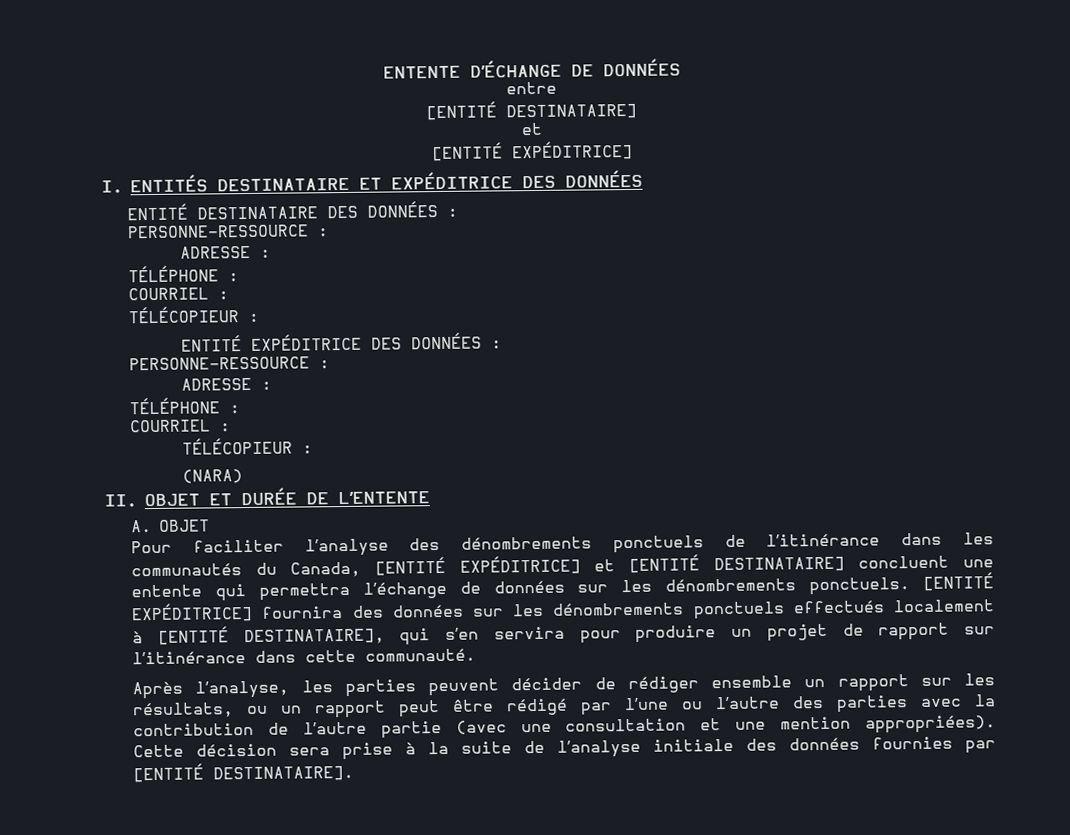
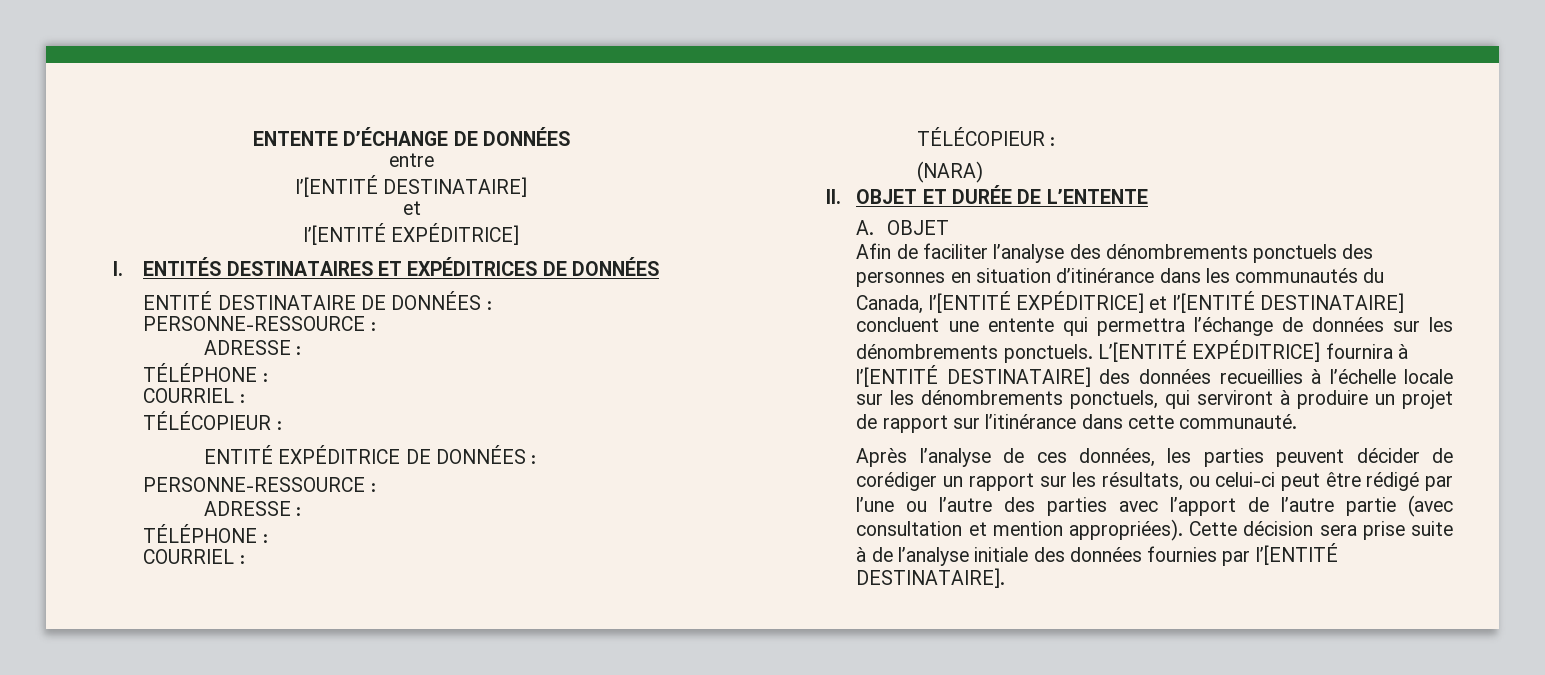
  entre
- [ENTITÉ DESTINATAIRE]
+ l’[ENTITÉ DESTINATAIRE]
  et
- [ENTITÉ EXPÉDITRICE]
+ l’[ENTITÉ EXPÉDITRICE]
- I. ENTITÉS DESTINATAIRE ET EXPÉDITRICE DES DONNÉES
+ I. ENTITÉS DESTINATAIRES ET EXPÉDITRICES DE DONNÉES
- ENTITÉ DESTINATAIRE DES DONNÉES :
+ ENTITÉ DESTINATAIRE DE DONNÉES :
- ENTITÉ EXPÉDITRICE DES DONNÉES :
+ ENTITÉ EXPÉDITRICE DE DONNÉES :
- Pour faciliter l’analyse des dénombrements ponctuels de l’itinérance dans les communautés du Canada, [ENTITÉ EXPÉDITRICE] et [ENTITÉ DESTINATAIRE] concluent une entente qui permettra l’échange de données sur les dénombrements ponctuels.
+ Afin de faciliter l’analyse des dénombrements ponctuels des personnes en situation d’itinérance dans les communautés du Canada, l’[ENTITÉ EXPÉDITRICE] et l’[ENTITÉ DESTINATAIRE] concluent une entente qui permettra l’échange de données sur les dénombrements ponctuels.
- [ENTITÉ EXPÉDITRICE] fournira des données sur les dénombrements ponctuels effectués localement à [ENTITÉ DESTINATAIRE], qui s’en servira pour produire un projet de rapport sur l’itinérance dans cette communauté.
+ L’[ENTITÉ EXPÉDITRICE] fournira à l’[ENTITÉ DESTINATAIRE] des données recueillies à l’échelle locale sur les dénombrements ponctuels, qui serviront à produire un projet de rapport sur l’itinérance dans cette communauté.
- Après l’analyse, les parties peuvent décider de rédiger ensemble un rapport sur les résultats, ou un rapport peut être rédigé par l’une ou l’autre des parties avec la contribution de l’autre partie (avec une consultation et une mention appropriées).
+ Après l’analyse de ces données, les parties peuvent décider de corédiger un rapport sur les résultats, ou celui-ci peut être rédigé par l’une ou l’autre des parties avec l’apport de l’autre partie (avec consultation et mention appropriées).
- Cette décision sera prise à la suite de l’analyse initiale des données fournies par [ENTITÉ DESTINATAIRE].
+ Cette décision sera prise suite à de l’analyse initiale des données fournies par l’[ENTITÉ DESTINATAIRE].

